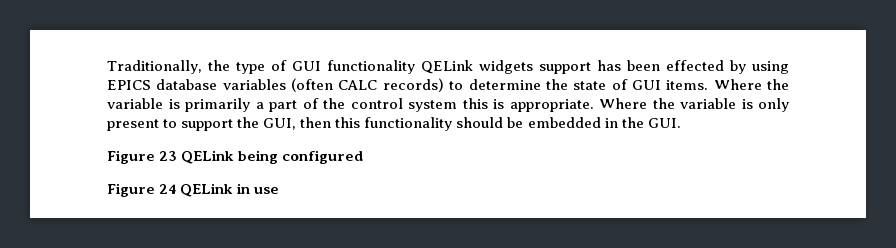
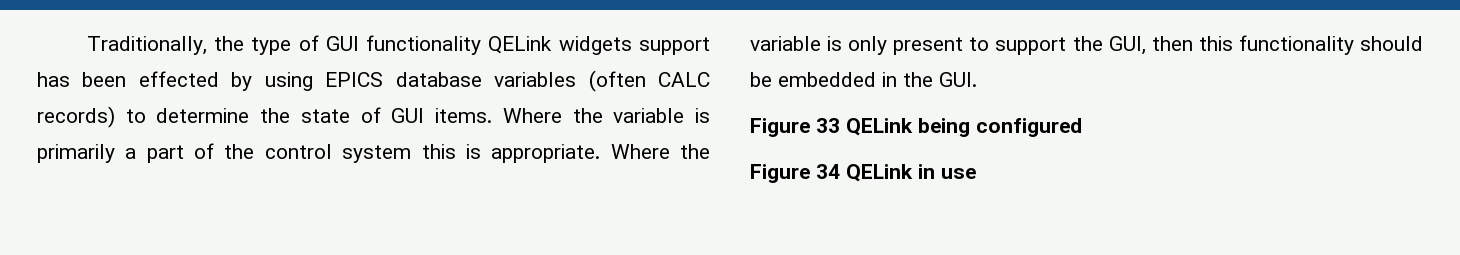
- Figure 23 QELink being configured
+ Figure 33 QELink being configured
- Figure 24 QELink in use
+ Figure 34 QELink in use

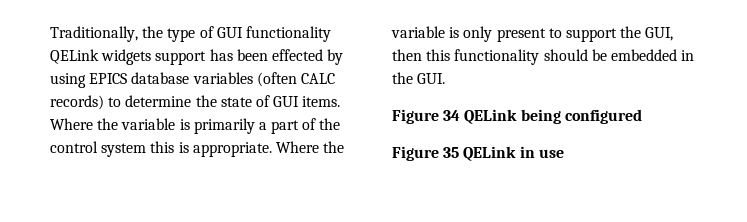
- Figure 33 QELink being configured
+ Figure 34 QELink being configured
- Figure 34 QELink in use
+ Figure 35 QELink in use

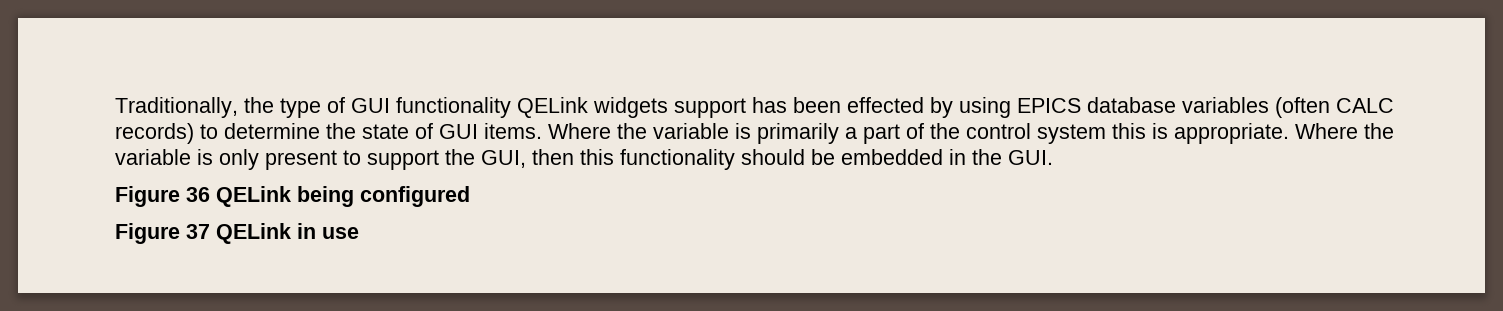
- Figure 34 QELink being configured
+ Figure 36 QELink being configured
- Figure 35 QELink in use
+ Figure 37 QELink in use

